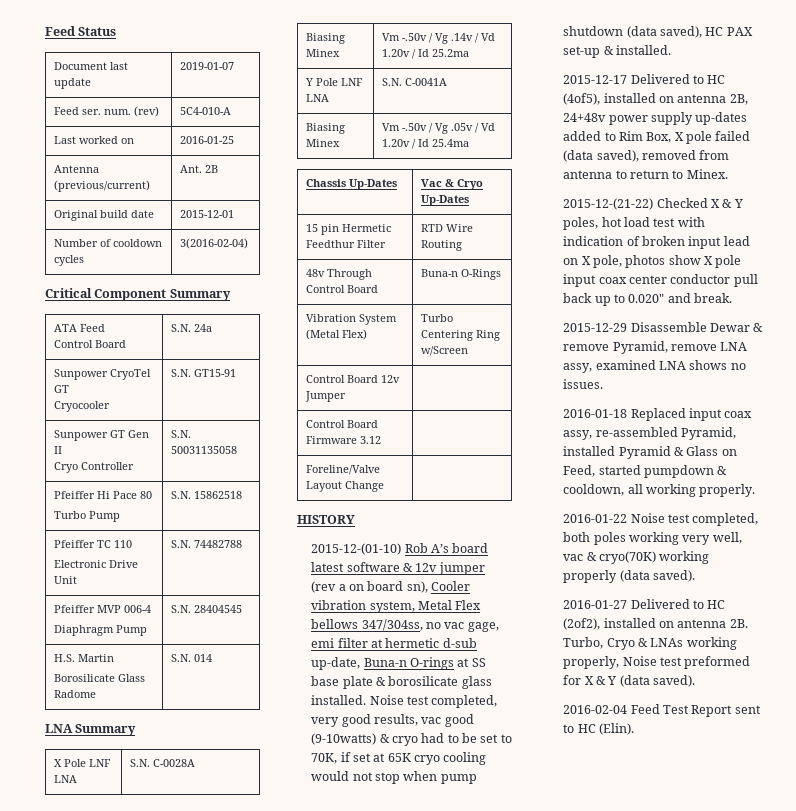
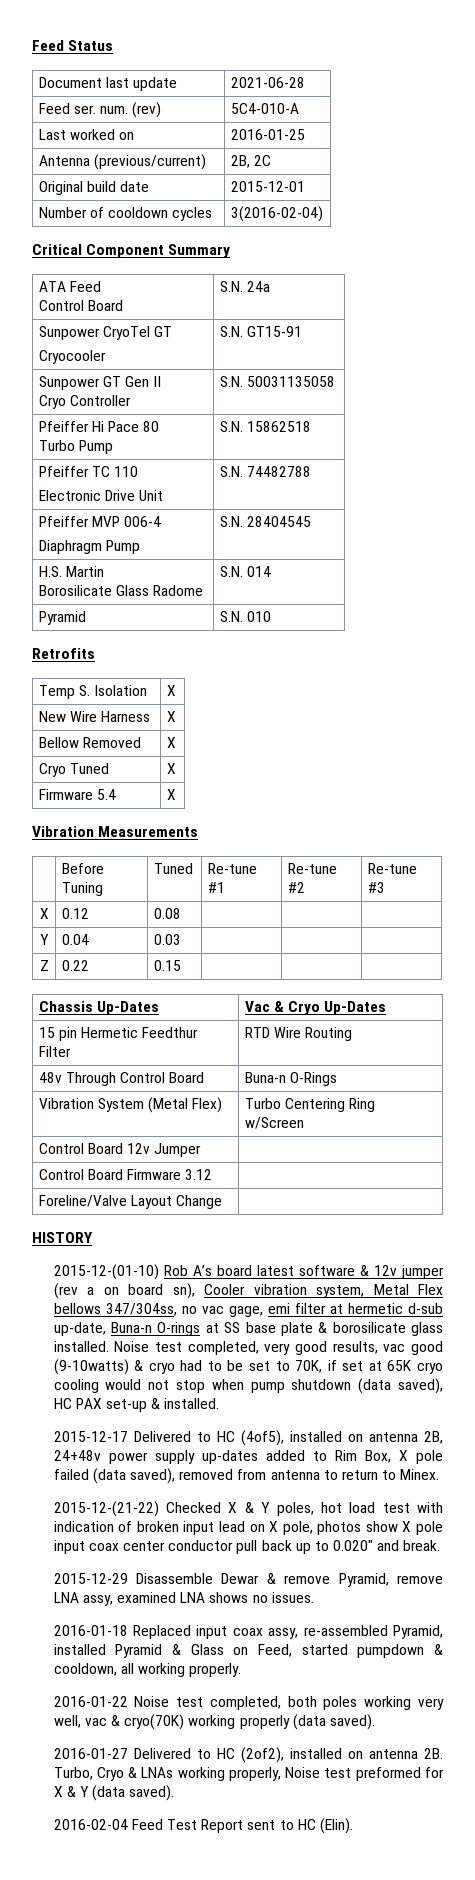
- Document last update | 2019-01-07
+ Document last update | 2021-06-28
- Antenna (previous/current) | Ant. 2B
+ Antenna (previous/current) | 2B, 2C
- LNA Summary
- X Pole LNF LNA | S.N. C-0028A
- Biasing Minex | Vm -.50v / Vg .14v / Vd 1.20v / Id 25.2ma
- Y Pole LNF LNA | S.N. C-0041A
- Biasing Minex | Vm -.50v / Vg .05v / Vd 1.20v / Id 25.4ma
+ Pyramid | S.N. 010
+ Retrofits
+ Temp S. Isolation | X
+ New Wire Harness | X
+ Bellow Removed | X
+ Cryo Tuned | X
+ Firmware 5.4 | X
+ Vibration Measurements
+ | Before Tuning | Tuned | Re-tune #1 | Re-tune #2 | Re-tune #3
+ X | 0.12 | 0.08 | | |
+ Y | 0.04 | 0.03 | | |
+ Z | 0.22 | 0.15 | | |

